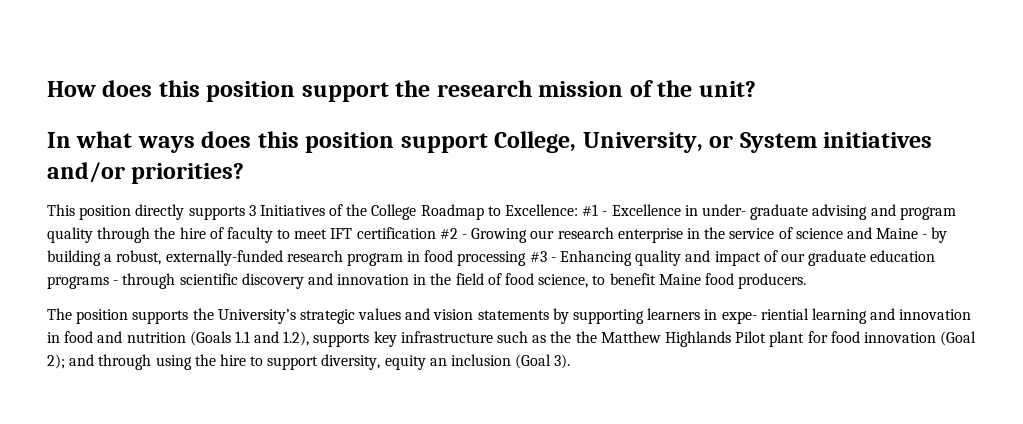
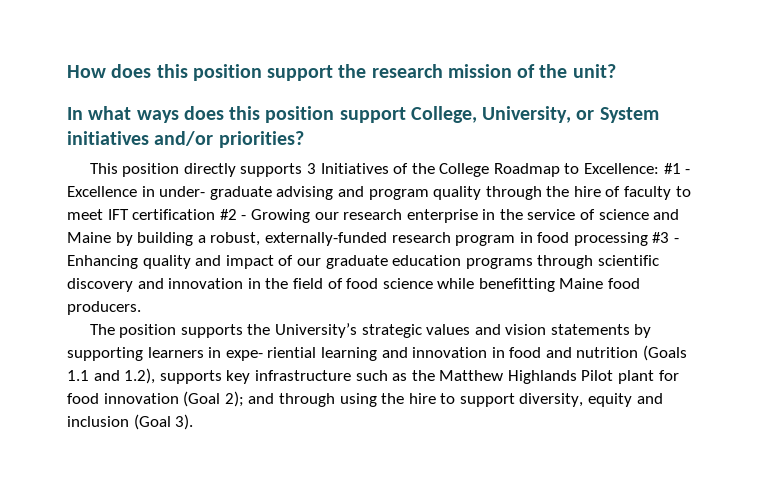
- #1 - Excellence in under- graduate advising and program quality through the hire of faculty to meet IFT certification #2 - Growing our research enterprise in the service of science and Maine - by building a robust, externally-funded research program in food processing #3 - Enhancing quality and impact of our graduate education programs - through scientific discovery and innovation in the field of food science, to benefit Maine food producers.
+ #1 - Excellence in under- graduate advising and program quality through the hire of faculty to meet IFT certification #2 - Growing our research enterprise in the service of science and Maine by building a robust, externally-funded research program in food processing #3 - Enhancing quality and impact of our graduate education programs through scientific discovery and innovation in the field of food science while benefitting Maine food producers.
- The position supports the University’s strategic values and vision statements by supporting learners in expe- riential learning and innovation in food and nutrition (Goals 1.1 and 1.2), supports key infrastructure such as the the Matthew Highlands Pilot plant for food innovation (Goal 2); and through using the hire to support diversity, equity an inclusion (Goal 3).
+ The position supports the University’s strategic values and vision statements by supporting learners in expe- riential learning and innovation in food and nutrition (Goals 1.1 and 1.2), supports key infrastructure such as the Matthew Highlands Pilot plant for food innovation (Goal 2); and through using the hire to support diversity, equity and inclusion (Goal 3).

